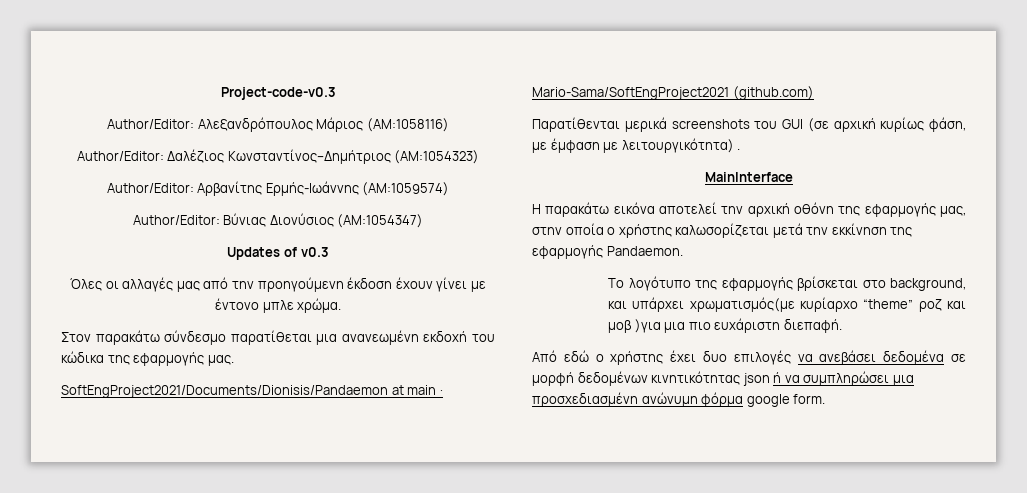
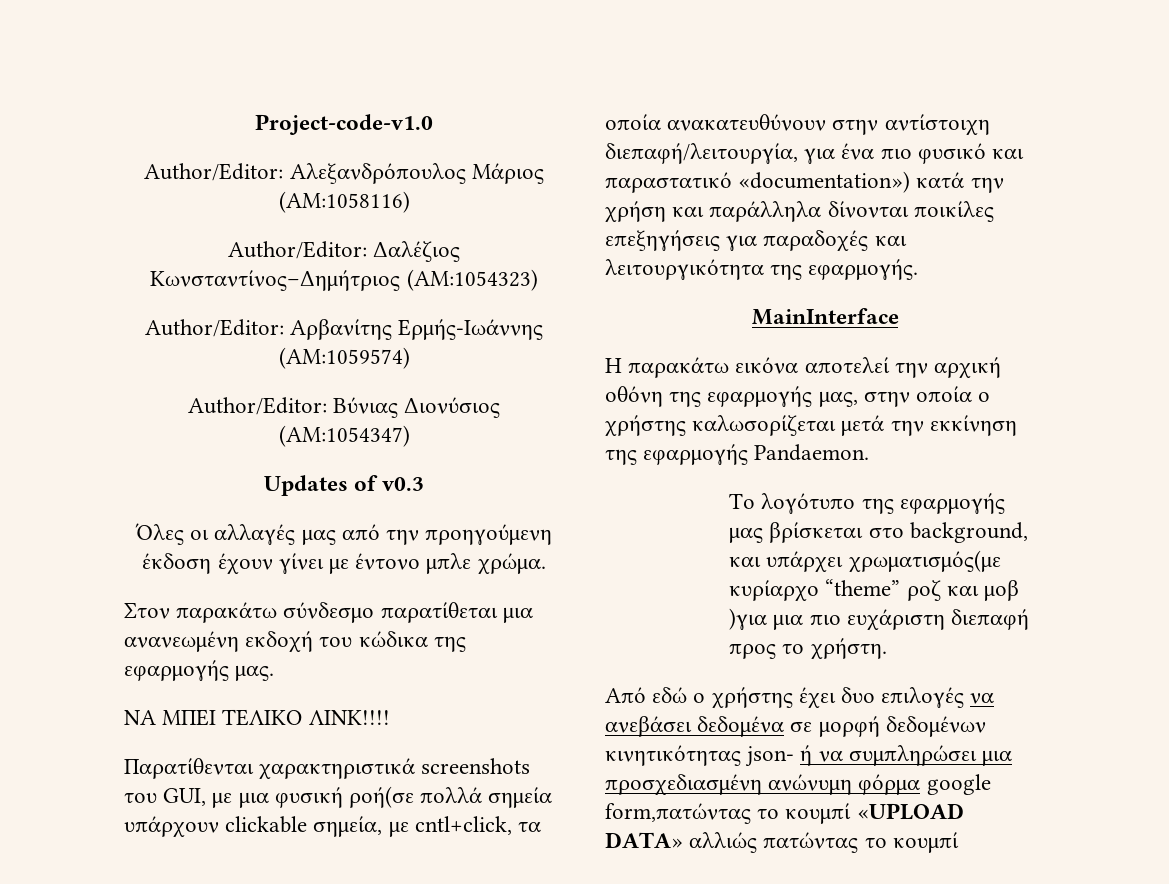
- Project-code-v0.3
+ Project-code-v1.0
- SoftEngProject2021/Documents/Dionisis/Pandaemon at main · Mario-Sama/SoftEngProject2021 (github.com)
+ ΝΑ ΜΠΕΙ ΤΕΛΙΚΟ ΛΙΝΚ!!!!
- Παρατίθενται μερικά screenshots του GUI (σε αρχική κυρίως φάση, με έμφαση με λειτουργικότητα) .
+ Παρατίθενται χαρακτηριστικά screenshots του GUI, με μια φυσική ροή(σε πολλά σημεία υπάρχουν clickable σημεία, με cntl+click, τα οποία ανακατευθύνουν στην αντίστοιχη διεπαφή/λειτουργία, για ένα πιο φυσικό και παραστατικό «documentation») κατά την χρήση και παράλληλα δίνονται ποικίλες επεξηγήσεις για παραδοχές και λειτουργικότητα της εφαρμογής.
- Το λογότυπο της εφαρμογής βρίσκεται στο background, και υπάρχει χρωματισμός(με κυρίαρχο “theme” ροζ και μοβ )για μια πιο ευχάριστη διεπαφή.
+ Το λογότυπο της εφαρμογής μας βρίσκεται στο background, και υπάρχει χρωματισμός(με κυρίαρχο “theme” ροζ και μοβ )για μια πιο ευχάριστη διεπαφή προς το χρήστη.
- Από εδώ ο χρήστης έχει δυο επιλογές να ανεβάσει δεδομένα σε μορφή δεδομένων κινητικότητας json ή να συμπληρώσει μια προσχεδιασμένη ανώνυμη φόρμα google form.
+ Από εδώ ο χρήστης έχει δυο επιλογές να ανεβάσει δεδομένα σε μορφή δεδομένων κινητικότητας json- ή να συμπληρώσει μια προσχεδιασμένη ανώνυμη φόρμα google form,πατώντας το κουμπί «UPLOAD DATA» αλλιώς πατώντας το κουμπί

